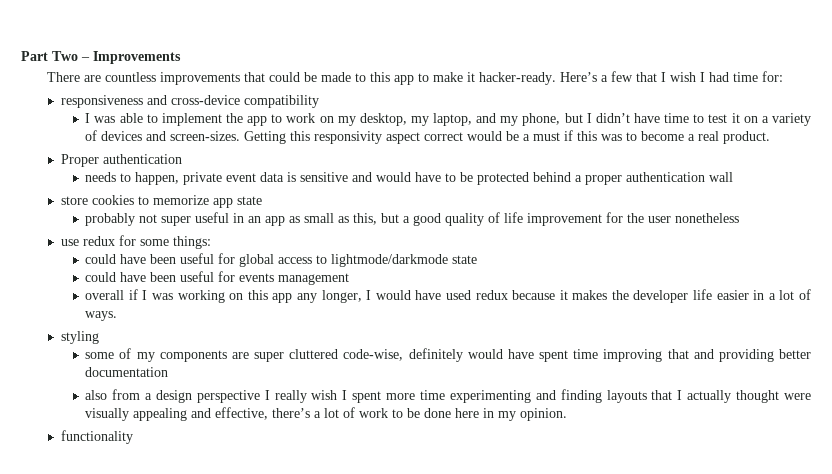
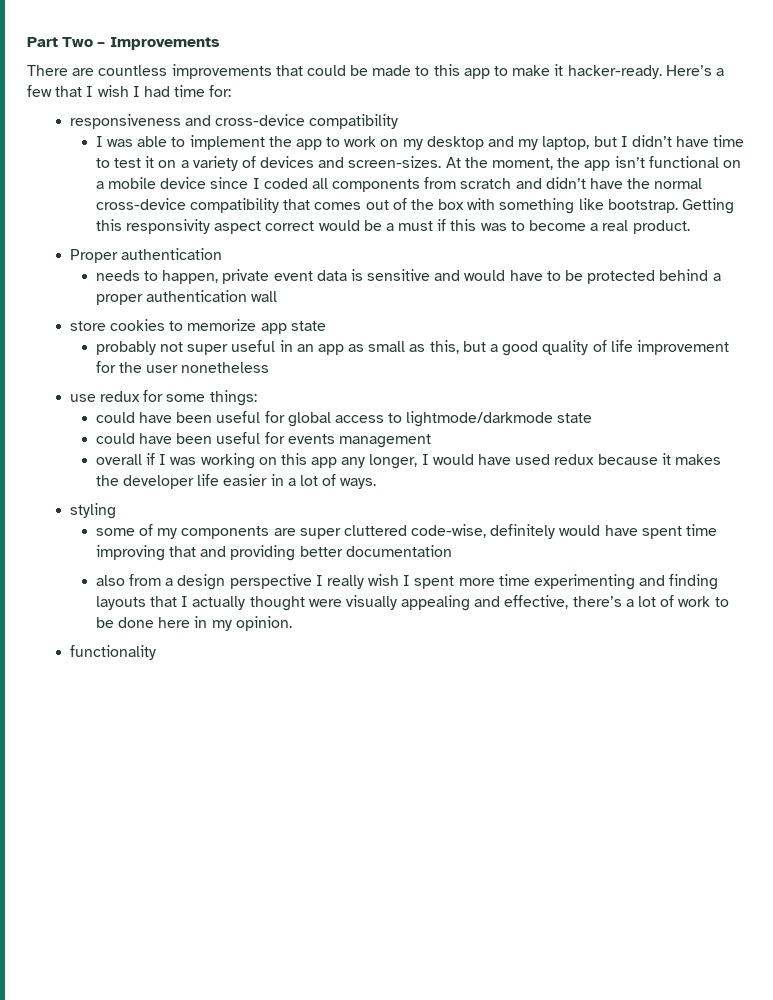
- I was able to implement the app to work on my desktop, my laptop, and my phone, but I didn’t have time to test it on a variety of devices and screen-sizes.
+ I was able to implement the app to work on my desktop and my laptop, but I didn’t have time to test it on a variety of devices and screen-sizes.
+ At the moment, the app isn’t functional on a mobile device since I coded all components from scratch and didn’t have the normal cross-device compatibility that comes out of the box with something like bootstrap.

